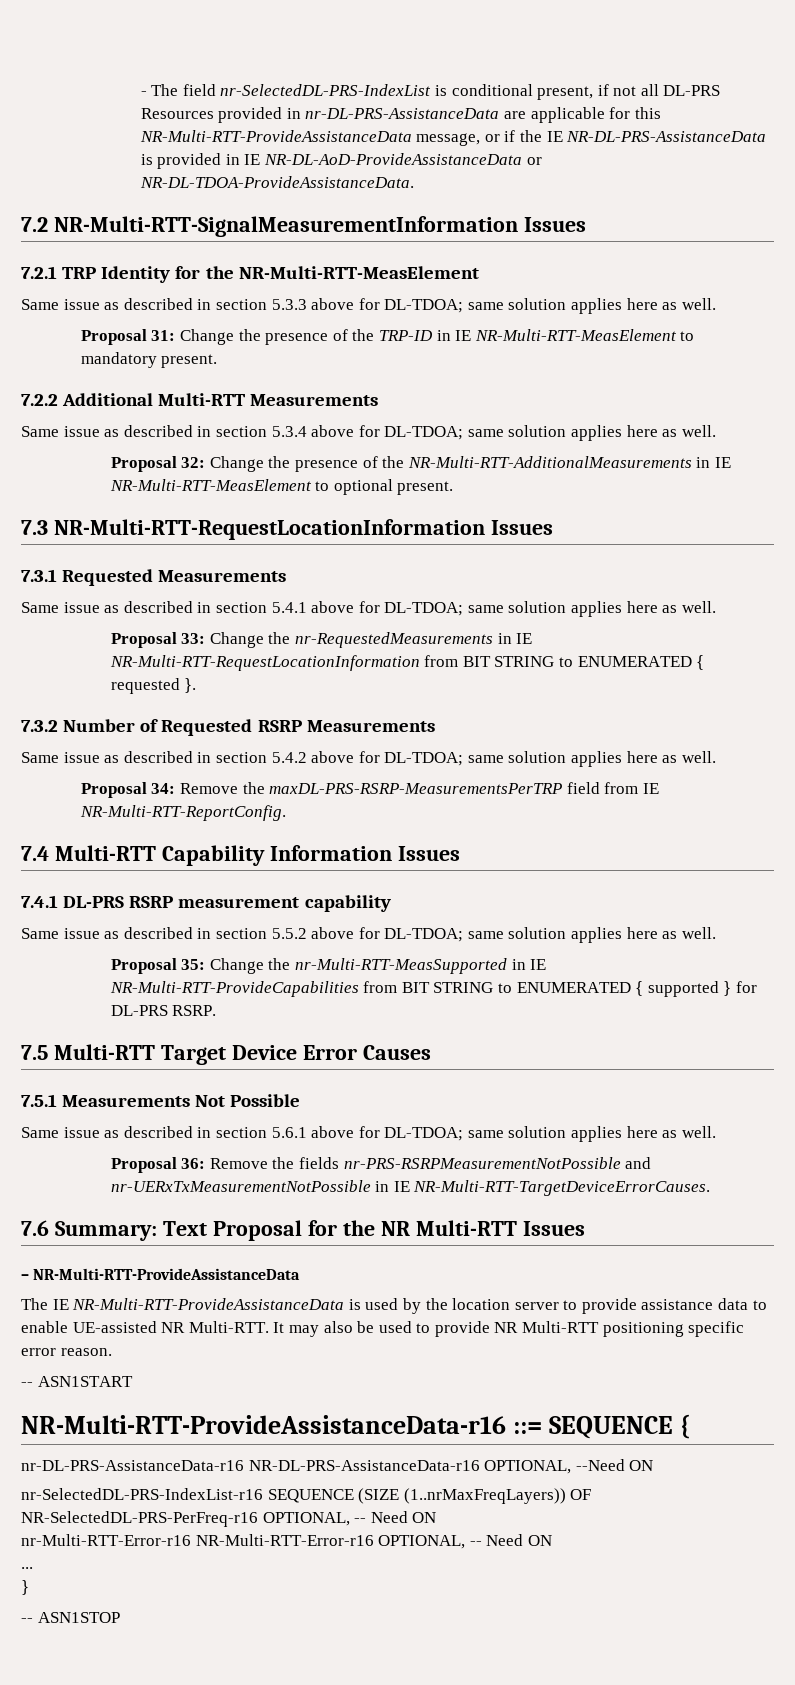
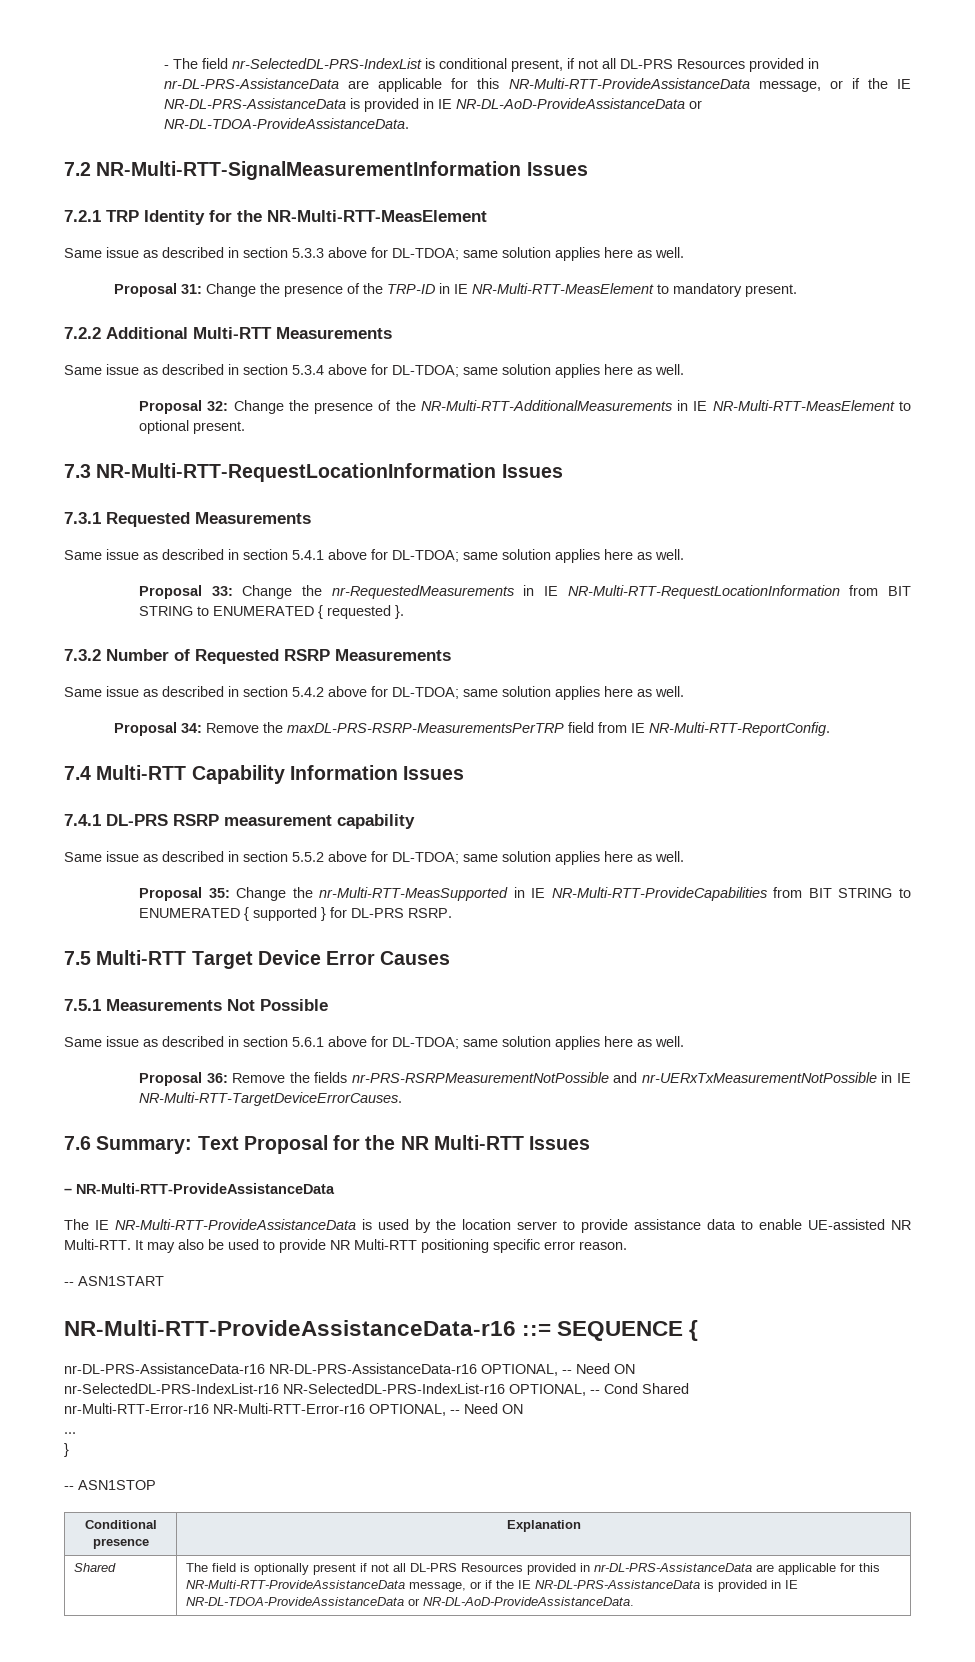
- nr-DL-PRS-AssistanceData-r16 NR-DL-PRS-AssistanceData-r16 OPTIONAL, --Need ON
+ nr-DL-PRS-AssistanceData-r16 NR-DL-PRS-AssistanceData-r16 OPTIONAL, -- Need ON
- nr-SelectedDL-PRS-IndexList-r16 SEQUENCE (SIZE (1..nrMaxFreqLayers)) OF NR-SelectedDL-PRS-PerFreq-r16 OPTIONAL, -- Need ON
+ nr-SelectedDL-PRS-IndexList-r16 NR-SelectedDL-PRS-IndexList-r16 OPTIONAL, -- Cond Shared
+ Conditional presence | Explanation
+ Shared | The field is optionally present if not all DL-PRS Resources provided in nr-DL-PRS-AssistanceData are applicable for this NR-Multi-RTT-ProvideAssistanceData message, or if the IE NR-DL-PRS-AssistanceData is provided in IE NR-DL-TDOA-ProvideAssistanceData or NR-DL-AoD-ProvideAssistanceData.

